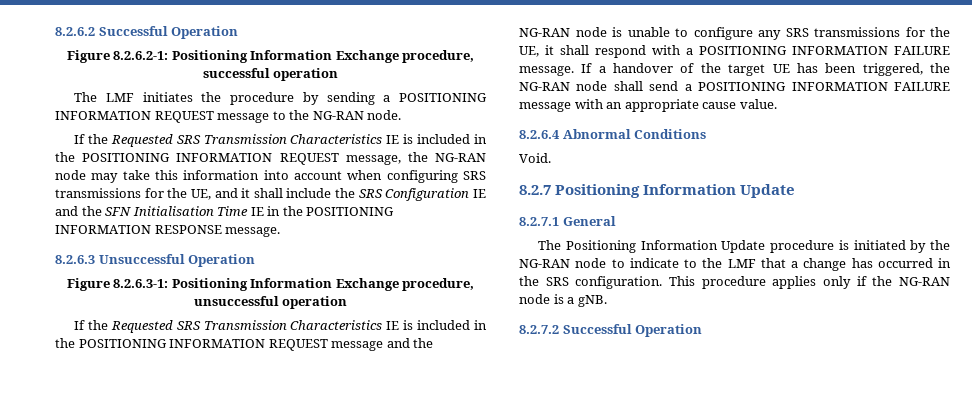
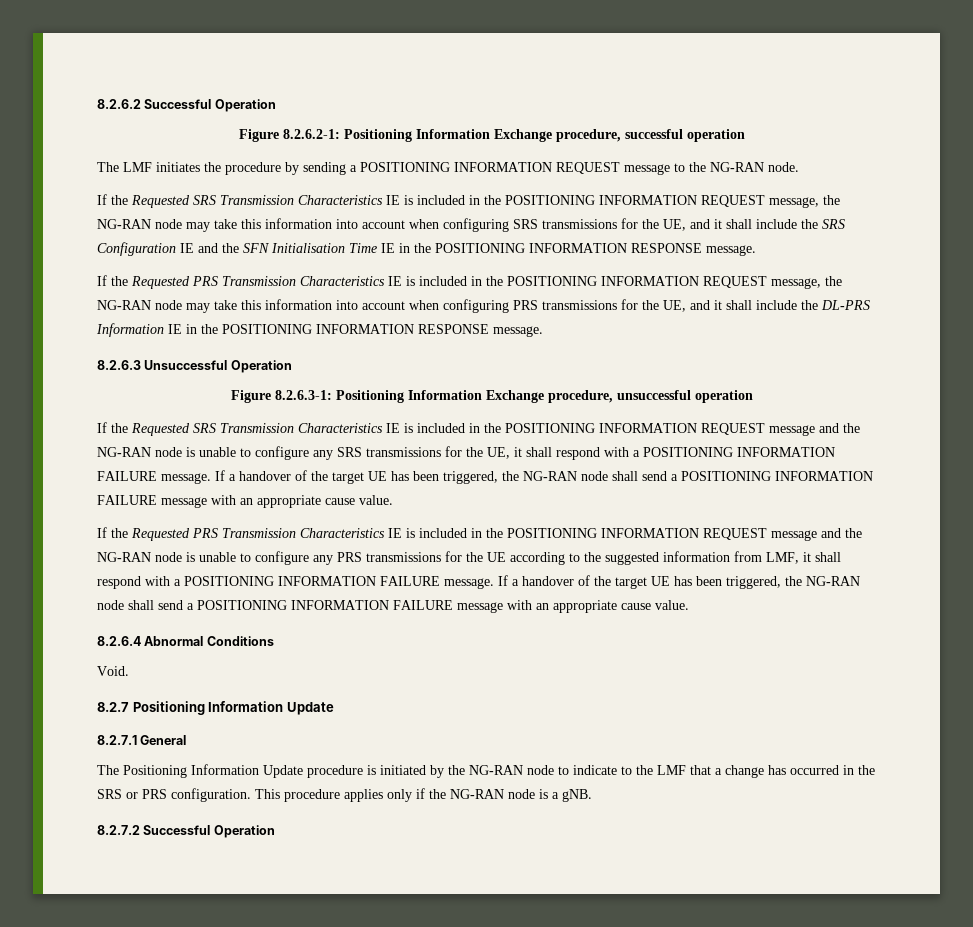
+ If the Requested PRS Transmission Characteristics IE is included in the POSITIONING INFORMATION REQUEST message, the NG-RAN node may take this information into account when configuring PRS transmissions for the UE, and it shall include the DL-PRS Information IE in the POSITIONING INFORMATION RESPONSE message.
+ If the Requested PRS Transmission Characteristics IE is included in the POSITIONING INFORMATION REQUEST message and the NG-RAN node is unable to configure any PRS transmissions for the UE according to the suggested information from LMF, it shall respond with a POSITIONING INFORMATION FAILURE message. If a handover of the target UE has been triggered, the NG-RAN node shall send a POSITIONING INFORMATION FAILURE message with an appropriate cause value.
- The Positioning Information Update procedure is initiated by the NG-RAN node to indicate to the LMF that a change has occurred in the SRS configuration.
+ The Positioning Information Update procedure is initiated by the NG-RAN node to indicate to the LMF that a change has occurred in the SRS or PRS configuration.

